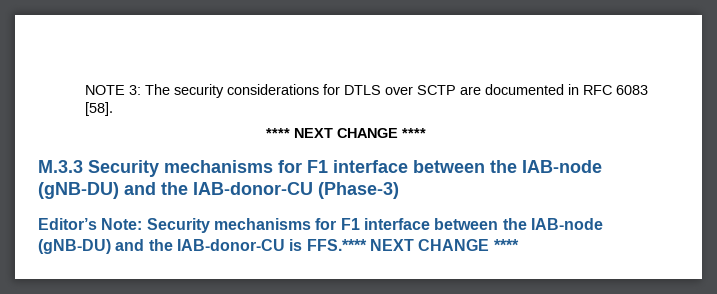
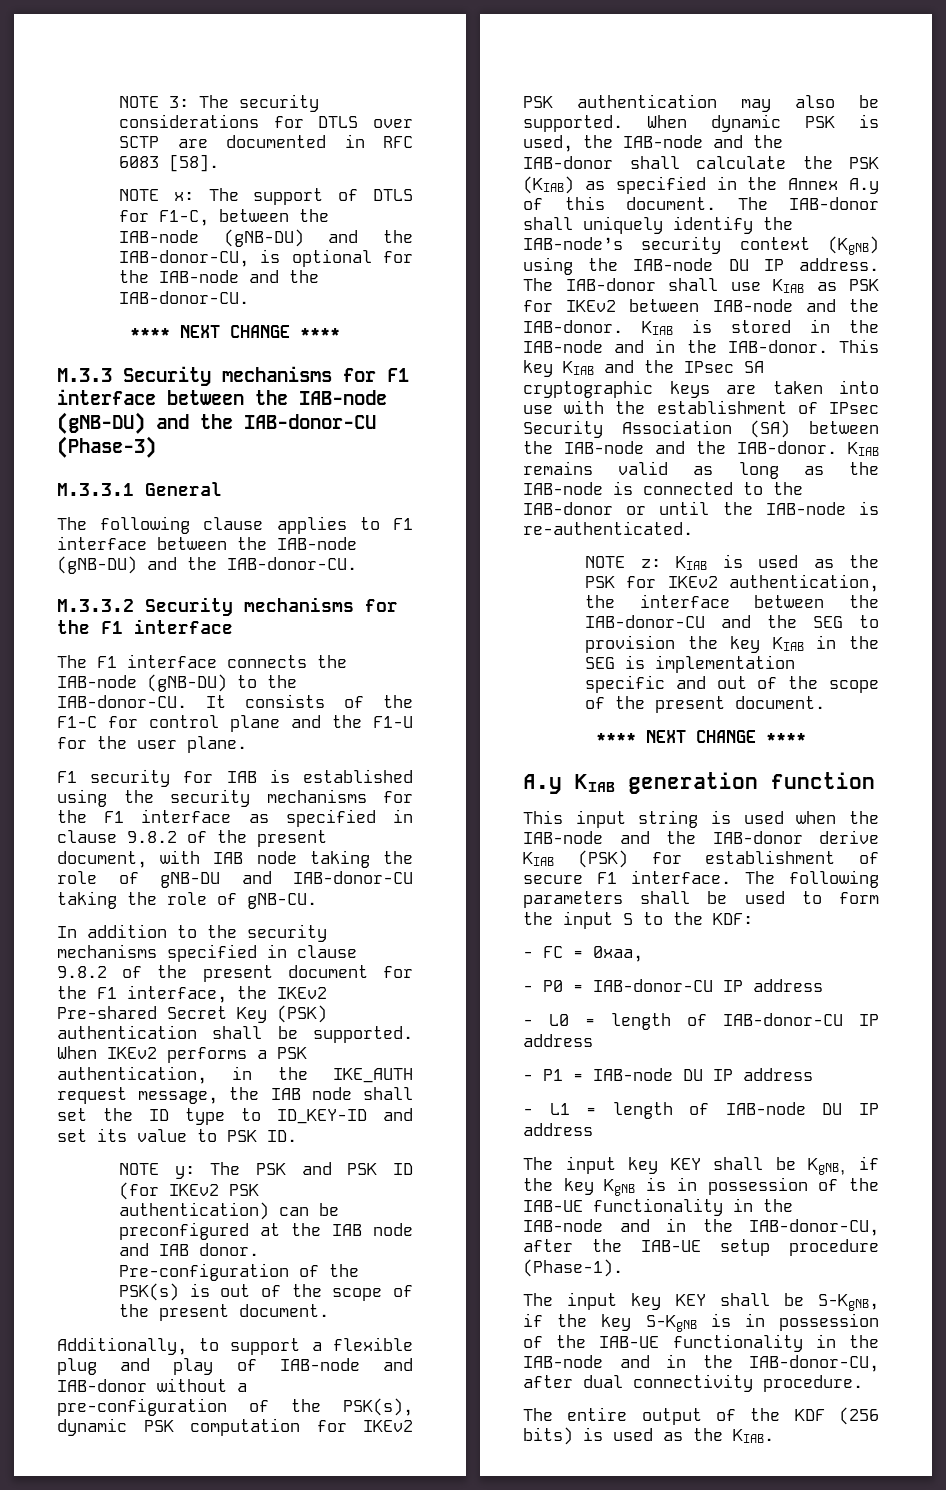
+ NOTE x: The support of DTLS for F1-C, between the IAB-node (gNB-DU) and the IAB-donor-CU, is optional for the IAB-node and the IAB-donor-CU.
- Editor’s Note: Security mechanisms for F1 interface between the IAB-node (gNB-DU) and the IAB-donor-CU is FFS.**** NEXT CHANGE ****
+ M.3.3.1 General
+ The following clause applies to F1 interface between the IAB-node (gNB-DU) and the IAB-donor-CU.
+ M.3.3.2 Security mechanisms for the F1 interface
+ The F1 interface connects the IAB-node (gNB-DU) to the IAB-donor-CU. It consists of the F1-C for control plane and the F1-U for the user plane.
+ F1 security for IAB is established using the security mechanisms for the F1 interface as specified in clause 9.8.2 of the present document, with IAB node taking the role of gNB-DU and IAB-donor-CU taking the role of gNB-CU.
+ In addition to the security mechanisms specified in clause 9.8.2 of the present document for the F1 interface, the IKEv2 Pre-shared Secret Key (PSK) authentication shall be supported. When IKEv2 performs a PSK authentication, in the IKE_AUTH request message, the IAB node shall set the ID type to ID_KEY-ID and set its value to PSK ID.
+ NOTE y: The PSK and PSK ID (for IKEv2 PSK authentication) can be preconfigured at the IAB node and IAB donor. Pre-configuration of the PSK(s) is out of the scope of the present document.
+ Additionally, to support a flexible plug and play of IAB-node and IAB-donor without a pre-configuration of the PSK(s), dynamic PSK computation for IKEv2 PSK authentication may also be supported. When dynamic PSK is used, the IAB-node and the IAB-donor shall calculate the PSK (KIAB) as specified in the Annex A.y of this document. The IAB-donor shall uniquely identify the IAB-node’s security context (KgNB) using the IAB-node DU IP address. The IAB-donor shall use KIAB as PSK for IKEv2 between IAB-node and the IAB-donor. KIAB is stored in the IAB-node and in the IAB-donor. This key KIAB and the IPsec SA cryptographic keys are taken into use with the establishment of IPsec Security Association (SA) between the IAB-node and the IAB-donor. KIAB remains valid as long as the IAB-node is connected to the IAB-donor or until the IAB-node is re-authenticated.
+ NOTE z: KIAB is used as the PSK for IKEv2 authentication, the interface between the IAB-donor-CU and the SEG to provision the key KIAB in the SEG is implementation specific and out of the scope of the present document.
+ **** NEXT CHANGE ****
+ A.y KIAB generation function
+ This input string is used when the IAB-node and the IAB-donor derive KIAB (PSK) for establishment of secure F1 interface. The following parameters shall be used to form the input S to the KDF:
+ - FC = 0xaa,
+ - P0 = IAB-donor-CU IP address
+ - L0 = length of IAB-donor-CU IP address
+ - P1 = IAB-node DU IP address
+ - L1 = length of IAB-node DU IP address
+ The input key KEY shall be KgNB, if the key KgNB is in possession of the IAB-UE functionality in the IAB-node and in the IAB-donor-CU, after the IAB-UE setup procedure (Phase-1).
+ The input key KEY shall be S-KgNB, if the key S-KgNB is in possession of the IAB-UE functionality in the IAB-node and in the IAB-donor-CU, after dual connectivity procedure.
+ The entire output of the KDF (256 bits) is used as the KIAB.

